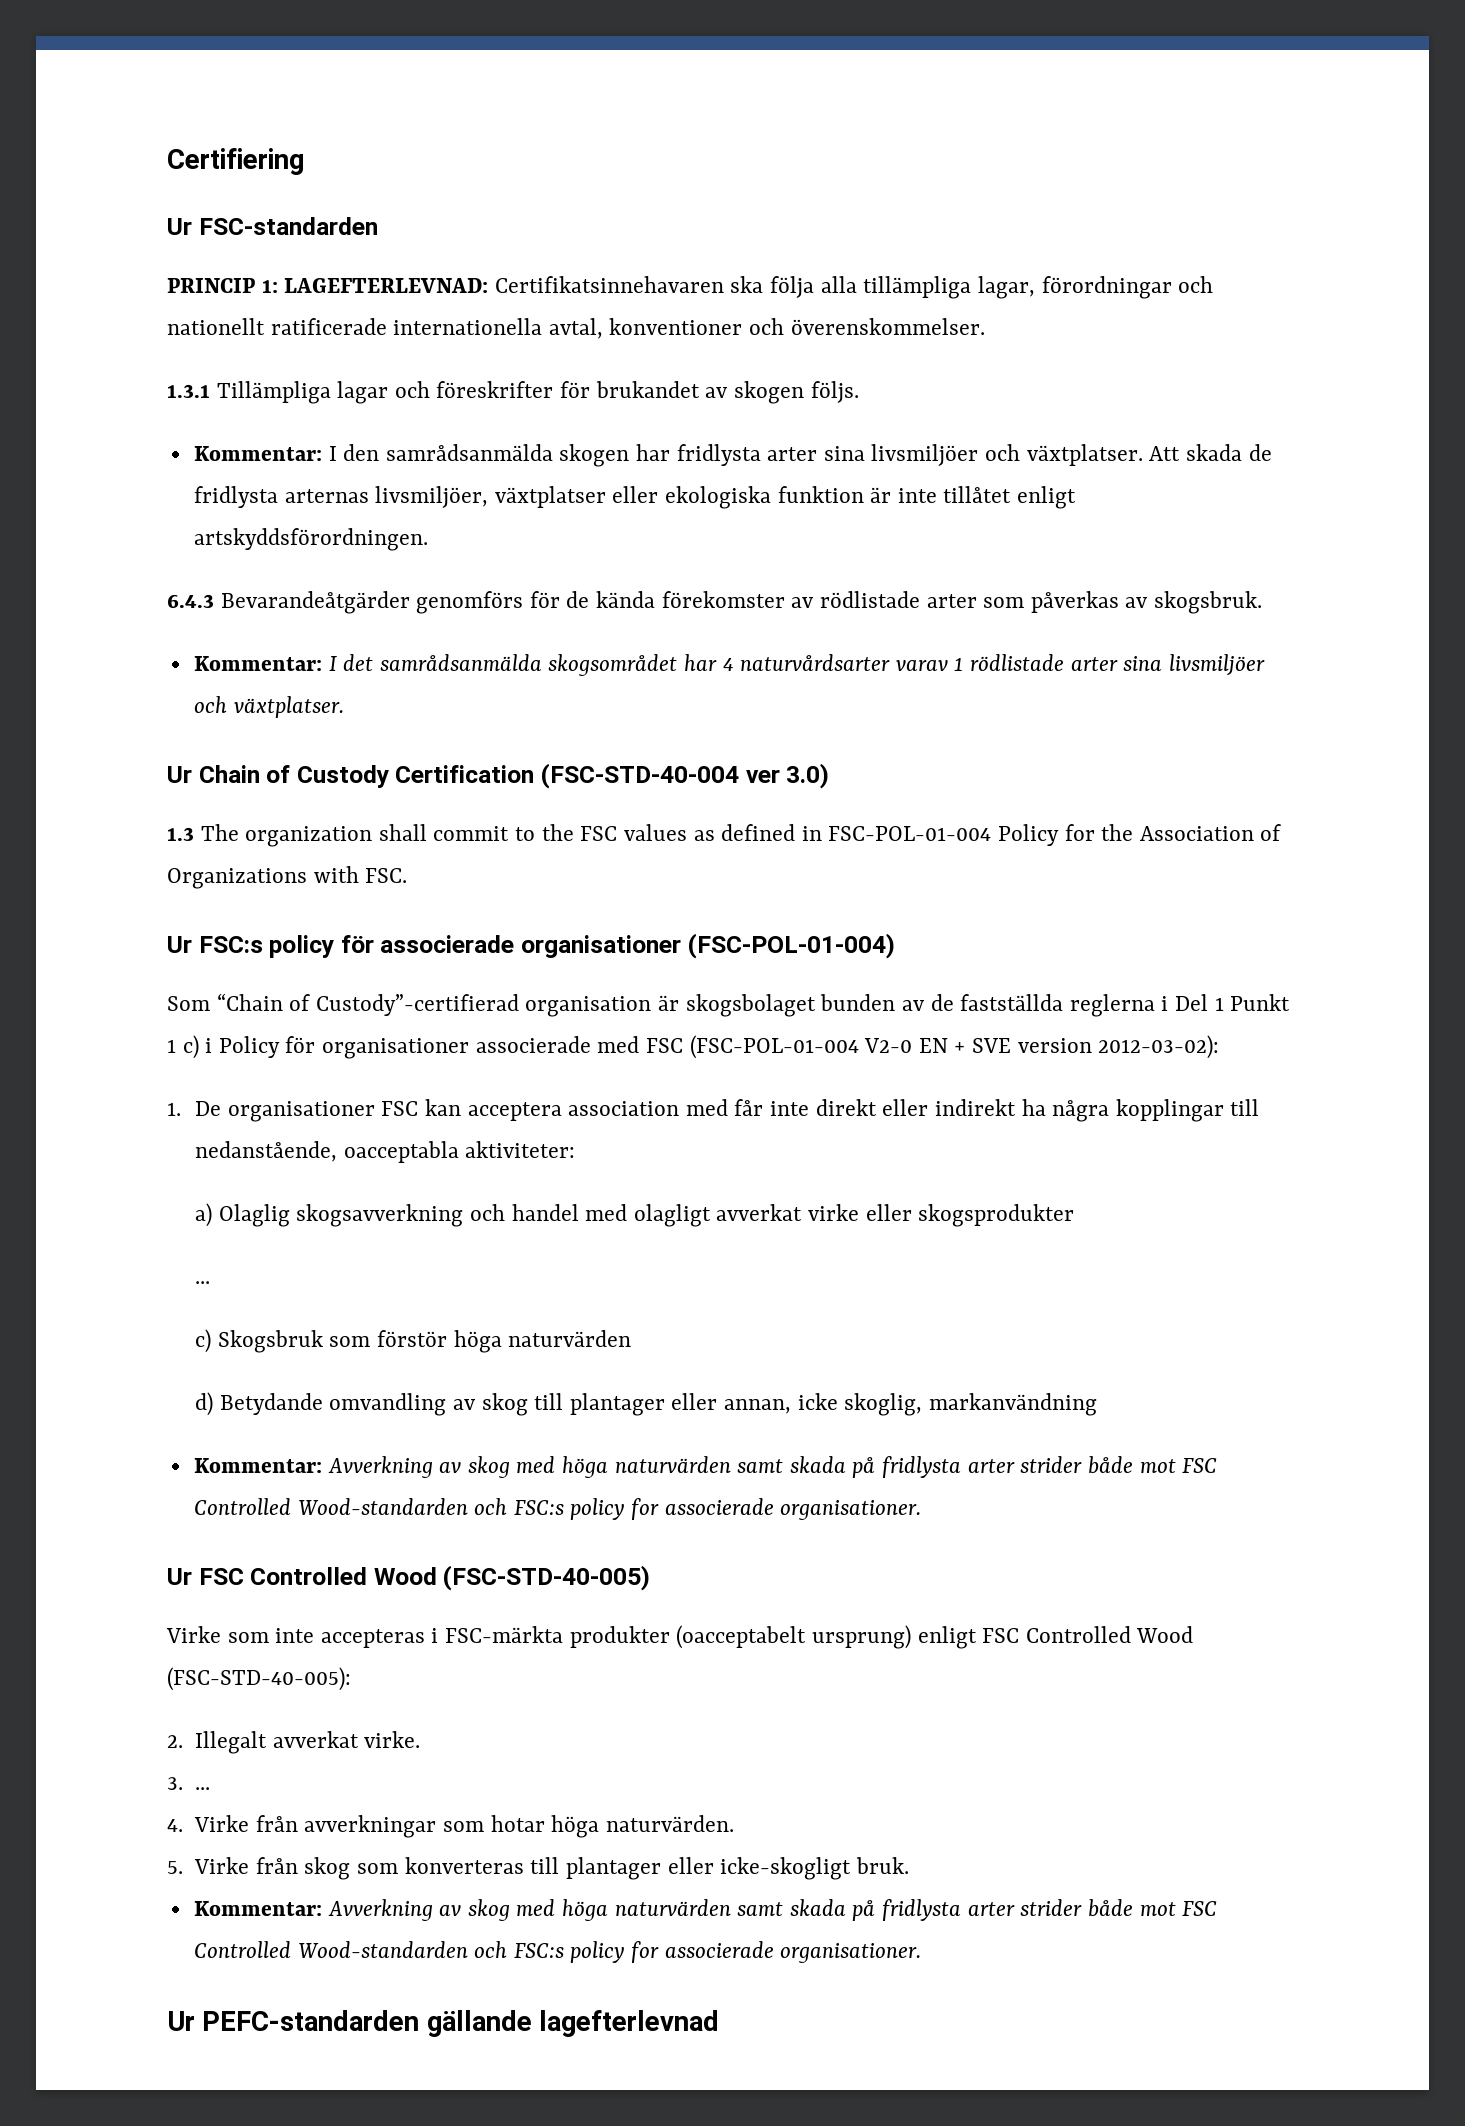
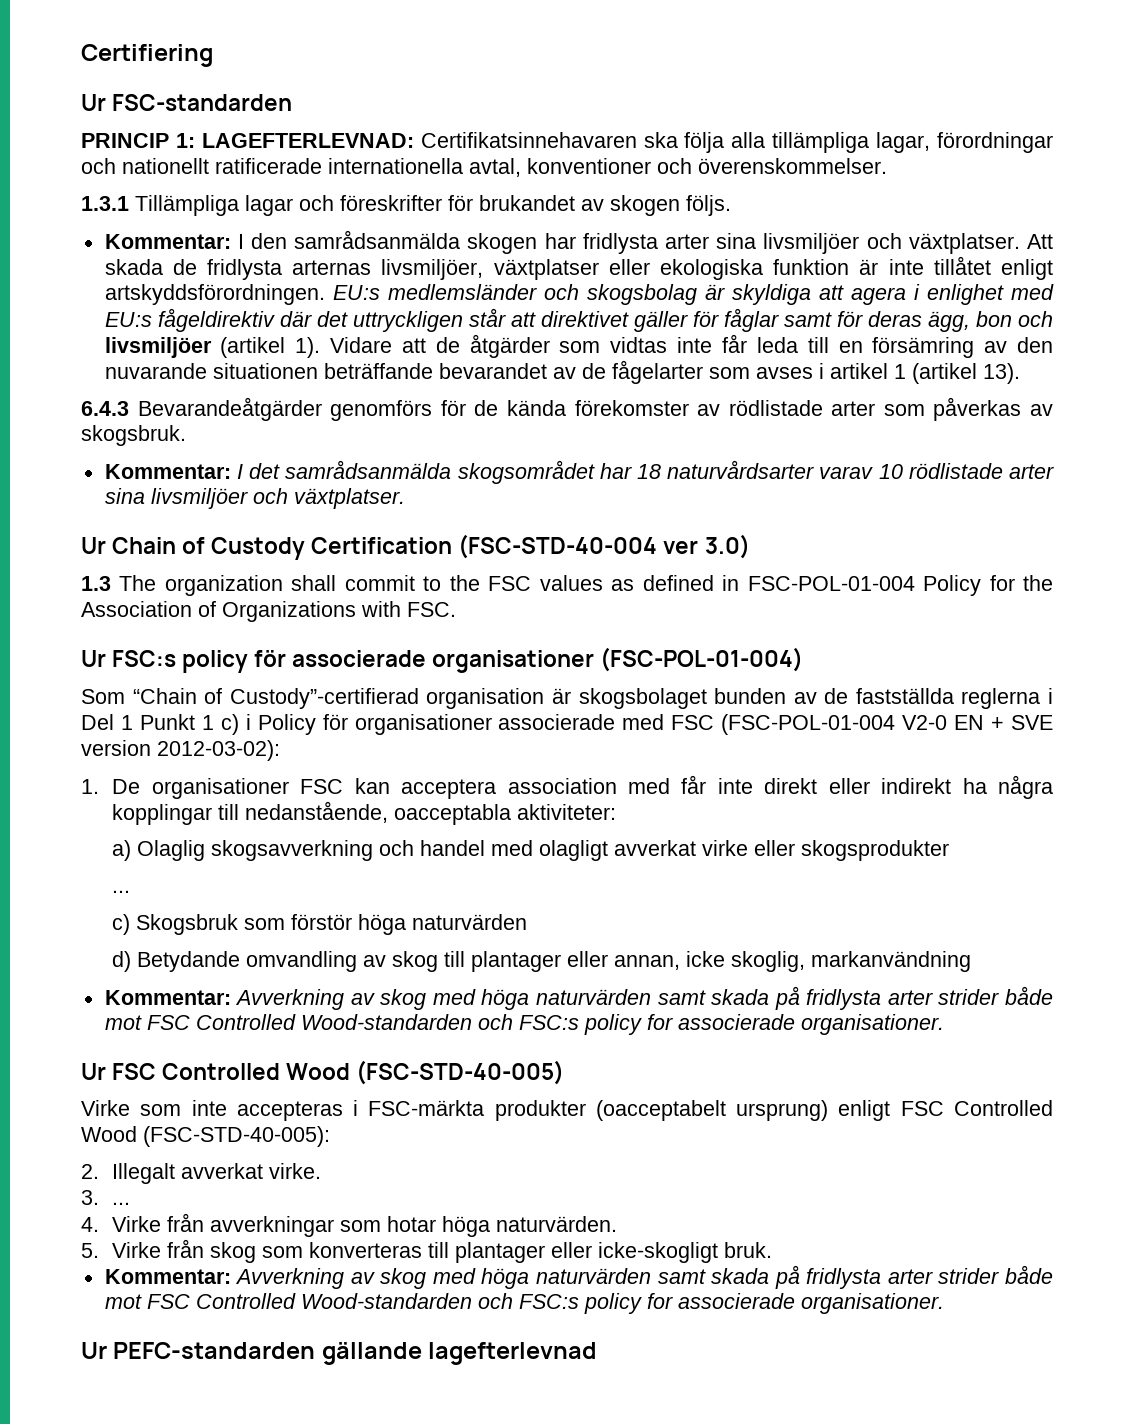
+ EU:s medlemsländer och skogsbolag är skyldiga att agera i enlighet med EU:s fågeldirektiv där det uttryckligen står att direktivet gäller för fåglar samt för deras ägg, bon och livsmiljöer (artikel 1). Vidare att de åtgärder som vidtas inte får leda till en försämring av den nuvarande situationen beträffande bevarandet av de fågelarter som avses i artikel 1 (artikel 13).
- Kommentar: I det samrådsanmälda skogsområdet har 4 naturvårdsarter varav 1 rödlistade arter sina livsmiljöer och växtplatser.
+ Kommentar: I det samrådsanmälda skogsområdet har 18 naturvårdsarter varav 10 rödlistade arter sina livsmiljöer och växtplatser.

